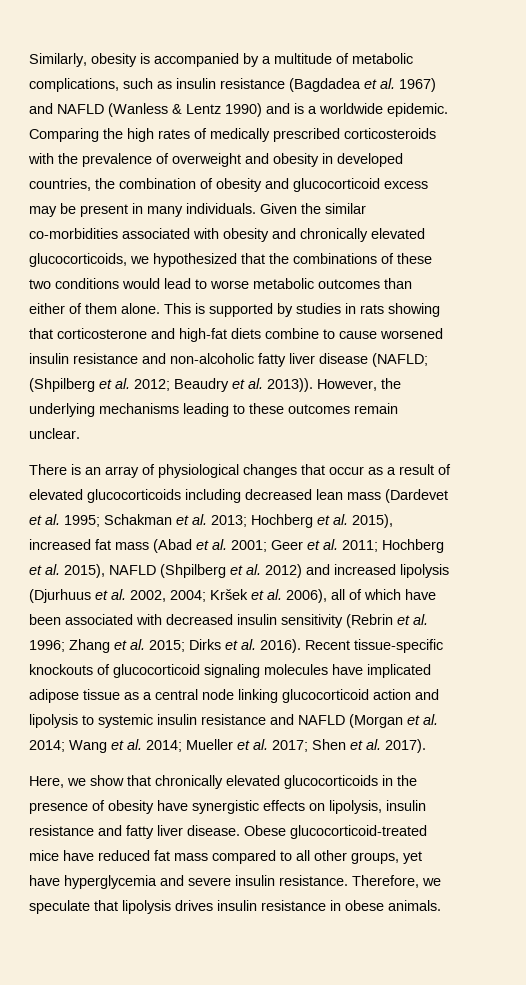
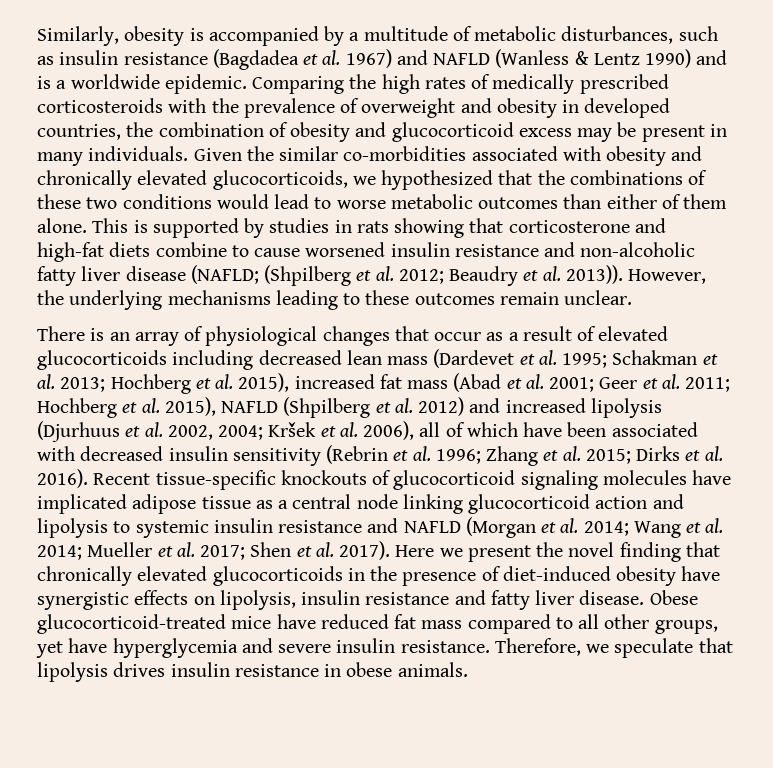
- Similarly, obesity is accompanied by a multitude of metabolic complications, such as insulin resistance (Bagdadea et al. 1967) and NAFLD (Wanless & Lentz 1990) and is a worldwide epidemic.
+ Similarly, obesity is accompanied by a multitude of metabolic disturbances, such as insulin resistance (Bagdadea et al. 1967) and NAFLD (Wanless & Lentz 1990) and is a worldwide epidemic.
- Shen et al. 2017).
- Here, we show that chronically elevated glucocorticoids in the presence of obesity have synergistic effects on lipolysis, insulin resistance and fatty liver disease.
+ Shen et al. 2017). Here we present the novel finding that chronically elevated glucocorticoids in the presence of diet-induced obesity have synergistic effects on lipolysis, insulin resistance and fatty liver disease.

